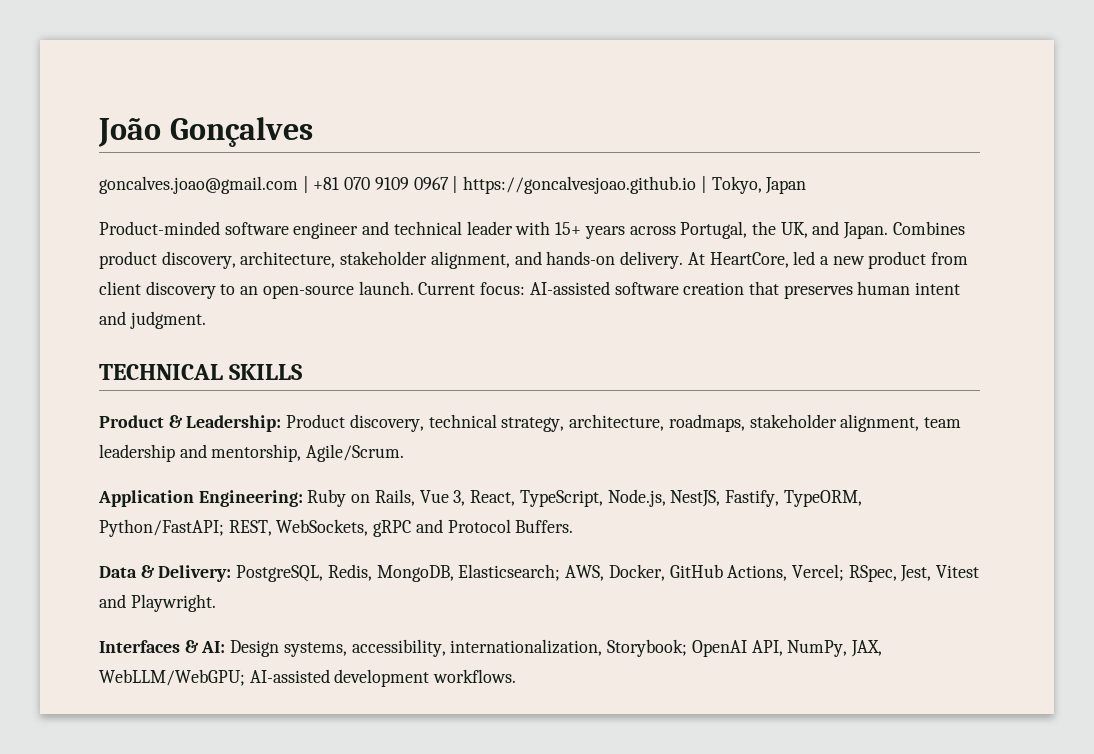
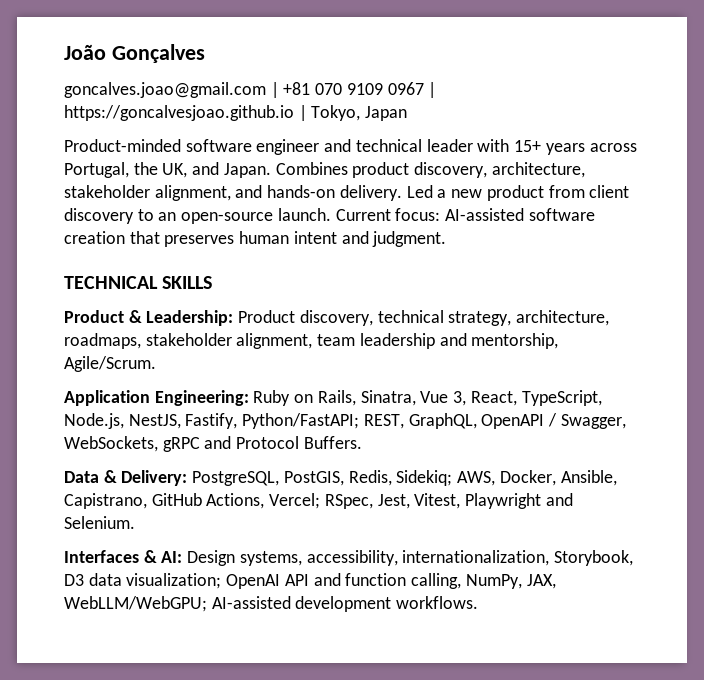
- At HeartCore, led a new product from client discovery to an open-source launch.
+ Led a new product from client discovery to an open-source launch.
- Application Engineering: Ruby on Rails, Vue 3, React, TypeScript, Node.js, NestJS, Fastify, TypeORM, Python/FastAPI; REST, WebSockets, gRPC and Protocol Buffers.
+ Application Engineering: Ruby on Rails, Sinatra, Vue 3, React, TypeScript, Node.js, NestJS, Fastify, Python/FastAPI; REST, GraphQL, OpenAPI / Swagger, WebSockets, gRPC and Protocol Buffers.
- Data & Delivery: PostgreSQL, Redis, MongoDB, Elasticsearch; AWS, Docker, GitHub Actions, Vercel; RSpec, Jest, Vitest and Playwright.
+ Data & Delivery: PostgreSQL, PostGIS, Redis, Sidekiq; AWS, Docker, Ansible, Capistrano, GitHub Actions, Vercel; RSpec, Jest, Vitest, Playwright and Selenium.
- Interfaces & AI: Design systems, accessibility, internationalization, Storybook; OpenAI API, NumPy, JAX, WebLLM/WebGPU; AI-assisted development workflows.
+ Interfaces & AI: Design systems, accessibility, internationalization, Storybook, D3 data visualization; OpenAI API and function calling, NumPy, JAX, WebLLM/WebGPU; AI-assisted development workflows.

